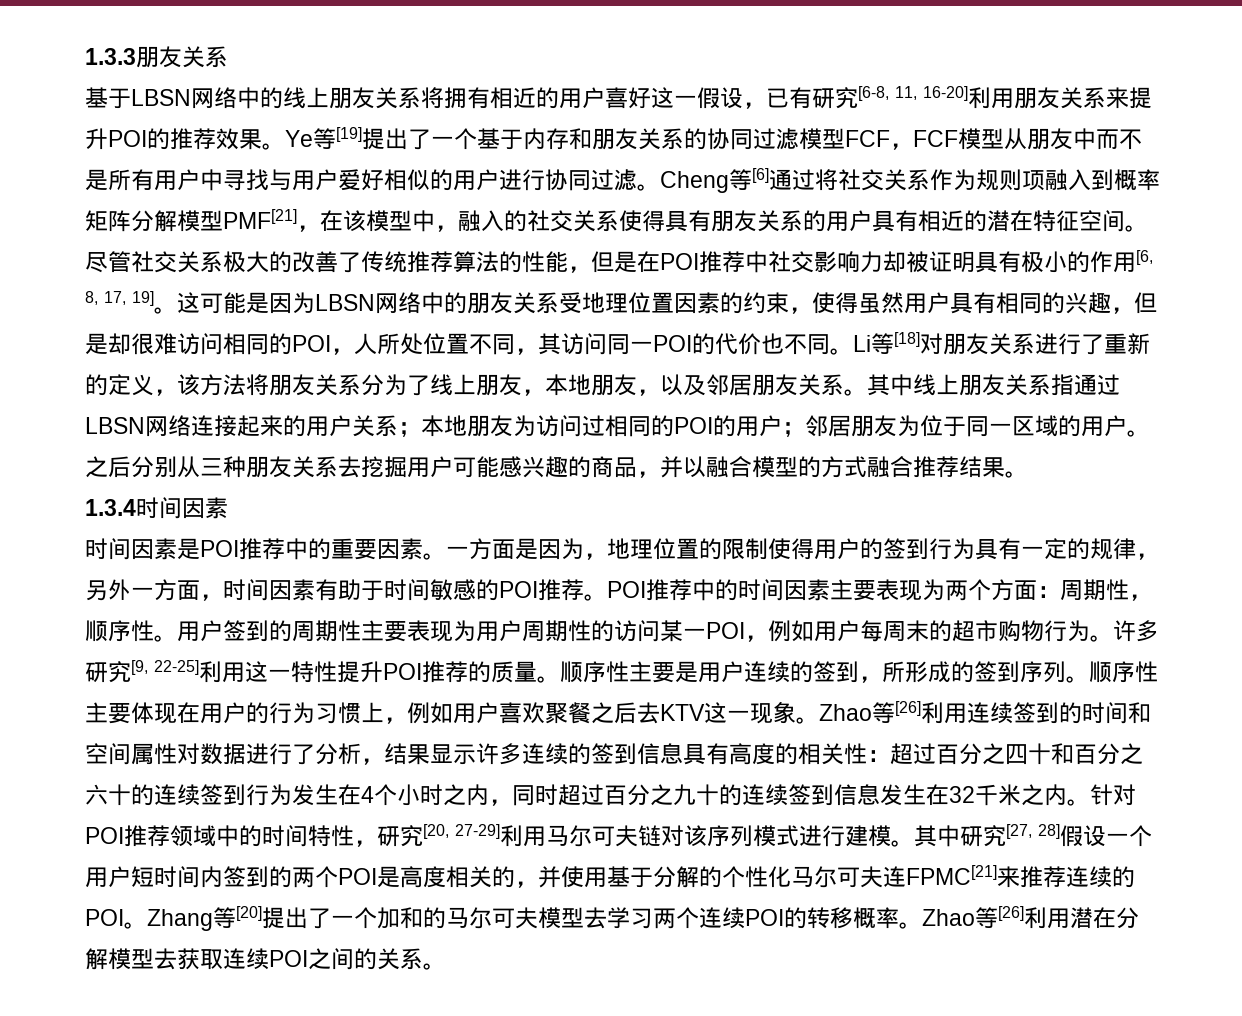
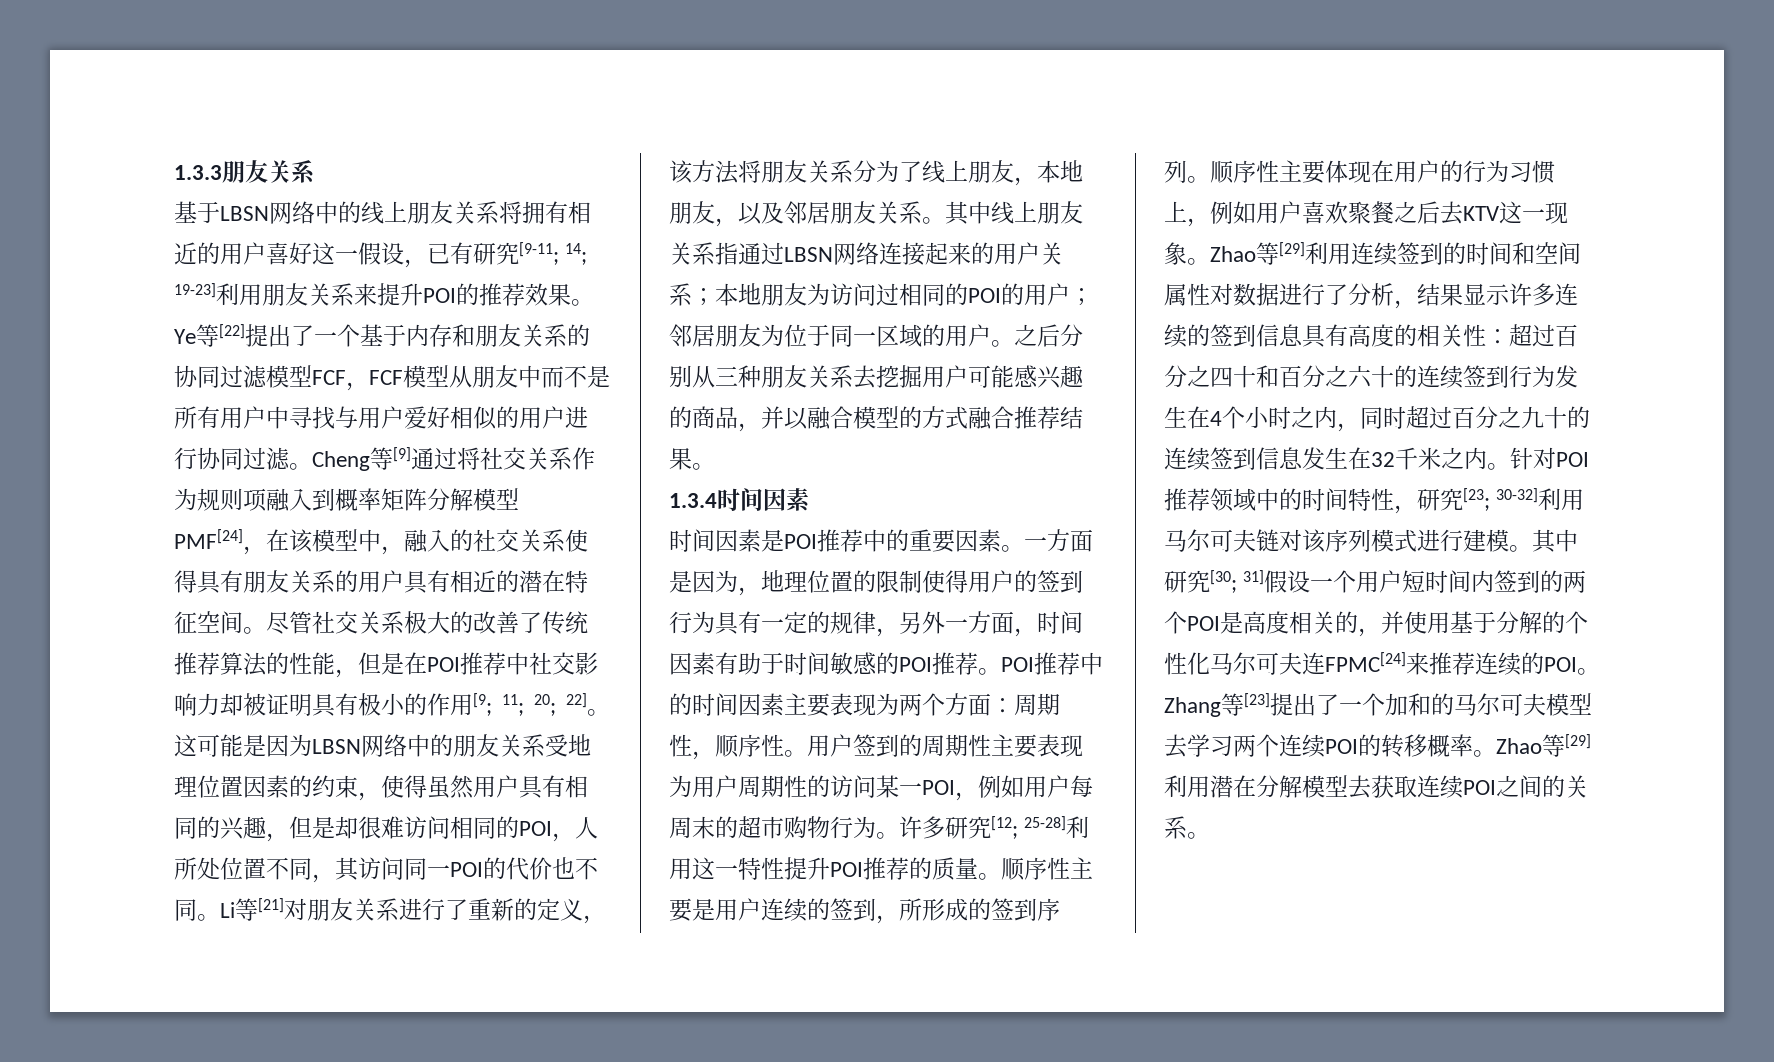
- 基于LBSN网络中的线上朋友关系将拥有相近的用户喜好这一假设，已有研究[6-8, 11, 16-20]利用朋友关系来提升POI的推荐效果。
+ 基于LBSN网络中的线上朋友关系将拥有相近的用户喜好这一假设，已有研究[9-11; 14; 19-23]利用朋友关系来提升POI的推荐效果。
- Ye等[19]提出了一个基于内存和朋友关系的协同过滤模型FCF，FCF模型从朋友中而不是所有用户中寻找与用户爱好相似的用户进行协同过滤。
+ Ye等[22]提出了一个基于内存和朋友关系的协同过滤模型FCF，FCF模型从朋友中而不是所有用户中寻找与用户爱好相似的用户进行协同过滤。
- Cheng等[6]通过将社交关系作为规则项融入到概率矩阵分解模型PMF[21]，在该模型中，融入的社交关系使得具有朋友关系的用户具有相近的潜在特征空间。
+ Cheng等[9]通过将社交关系作为规则项融入到概率矩阵分解模型PMF[24]，在该模型中，融入的社交关系使得具有朋友关系的用户具有相近的潜在特征空间。
- 尽管社交关系极大的改善了传统推荐算法的性能，但是在POI推荐中社交影响力却被证明具有极小的作用[6, 8, 17, 19]。
+ 尽管社交关系极大的改善了传统推荐算法的性能，但是在POI推荐中社交影响力却被证明具有极小的作用[9; 11; 20; 22]。
- Li等[18]对朋友关系进行了重新的定义，该方法将朋友关系分为了线上朋友，本地朋友，以及邻居朋友关系。
+ Li等[21]对朋友关系进行了重新的定义，该方法将朋友关系分为了线上朋友，本地朋友，以及邻居朋友关系。
- 许多研究[9, 22-25]利用这一特性提升POI推荐的质量。
+ 许多研究[12; 25-28]利用这一特性提升POI推荐的质量。
- Zhao等[26]利用连续签到的时间和空间属性对数据进行了分析，结果显示许多连续的签到信息具有高度的相关性：超过百分之四十和百分之六十的连续签到行为发生在4个小时之内，同时超过百分之九十的连续签到信息发生在32千米之内。
+ Zhao等[29]利用连续签到的时间和空间属性对数据进行了分析，结果显示许多连续的签到信息具有高度的相关性：超过百分之四十和百分之六十的连续签到行为发生在4个小时之内，同时超过百分之九十的连续签到信息发生在32千米之内。
- 针对POI推荐领域中的时间特性，研究[20, 27-29]利用马尔可夫链对该序列模式进行建模。
+ 针对POI推荐领域中的时间特性，研究[23; 30-32]利用马尔可夫链对该序列模式进行建模。
- 其中研究[27, 28]假设一个用户短时间内签到的两个POI是高度相关的，并使用基于分解的个性化马尔可夫连FPMC[21]来推荐连续的POI。
+ 其中研究[30; 31]假设一个用户短时间内签到的两个POI是高度相关的，并使用基于分解的个性化马尔可夫连FPMC[24]来推荐连续的POI。
- Zhang等[20]提出了一个加和的马尔可夫模型去学习两个连续POI的转移概率。
+ Zhang等[23]提出了一个加和的马尔可夫模型去学习两个连续POI的转移概率。
- Zhao等[26]利用潜在分解模型去获取连续POI之间的关系。
+ Zhao等[29]利用潜在分解模型去获取连续POI之间的关系。

